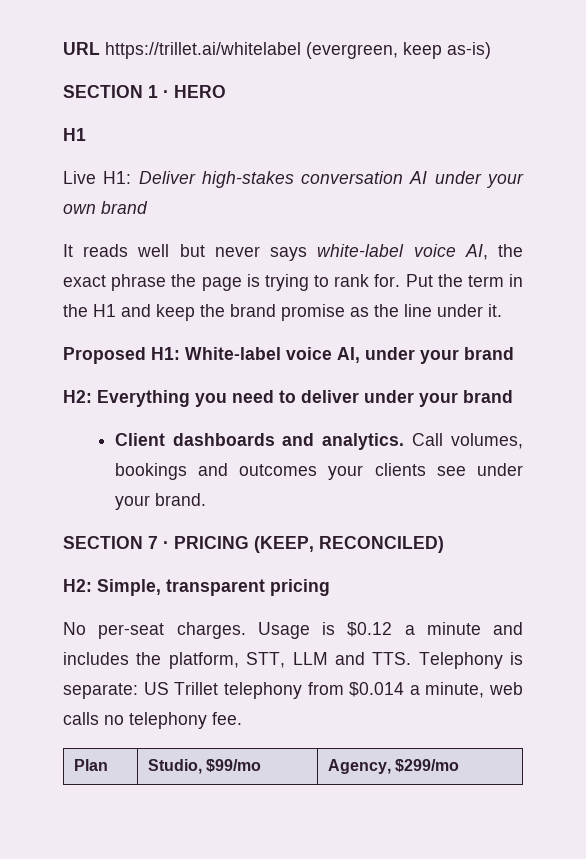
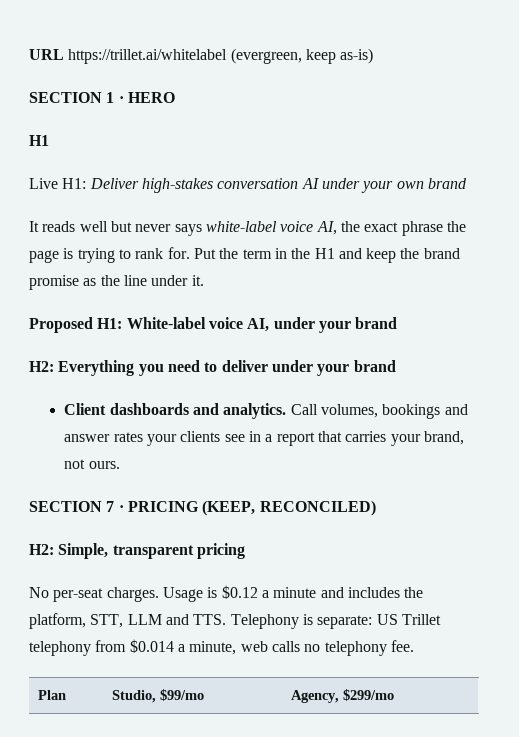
- Call volumes, bookings and outcomes your clients see under your brand.
+ Call volumes, bookings and answer rates your clients see in a report that carries your brand, not ours.

